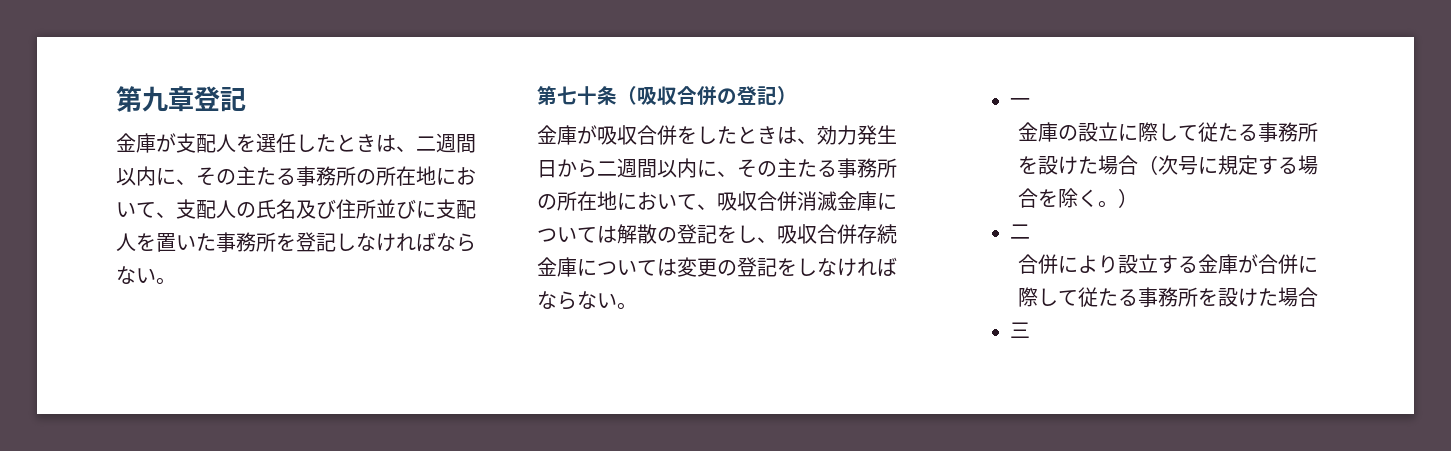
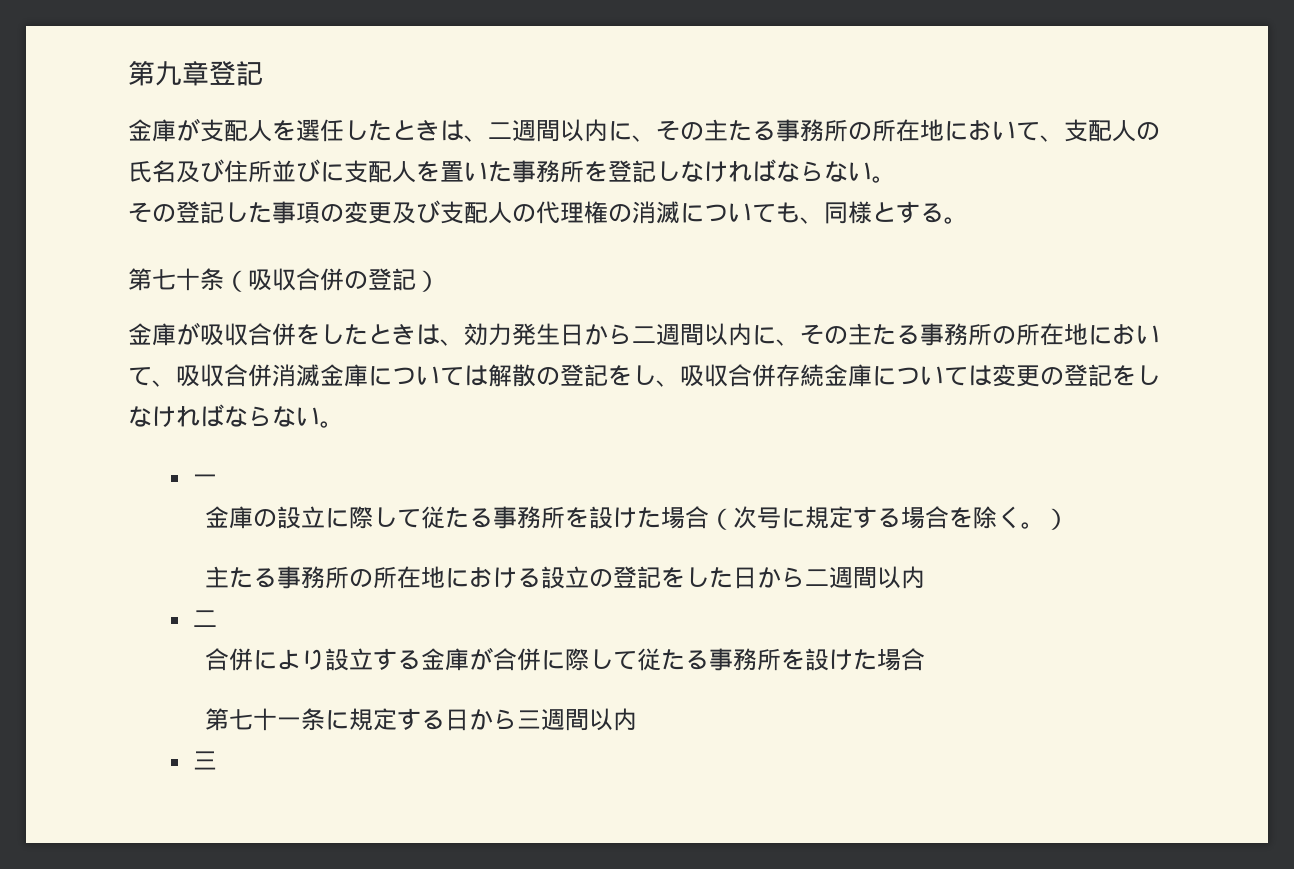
+ その登記した事項の変更及び支配人の代理権の消滅についても、同様とする。
+ 主たる事務所の所在地における設立の登記をした日から二週間以内
+ 第七十一条に規定する日から三週間以内

